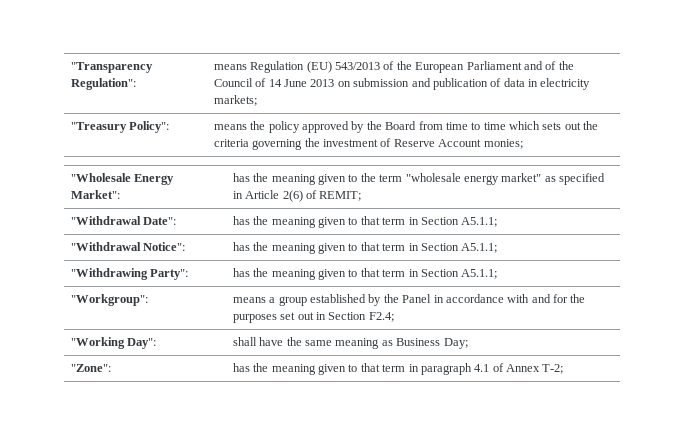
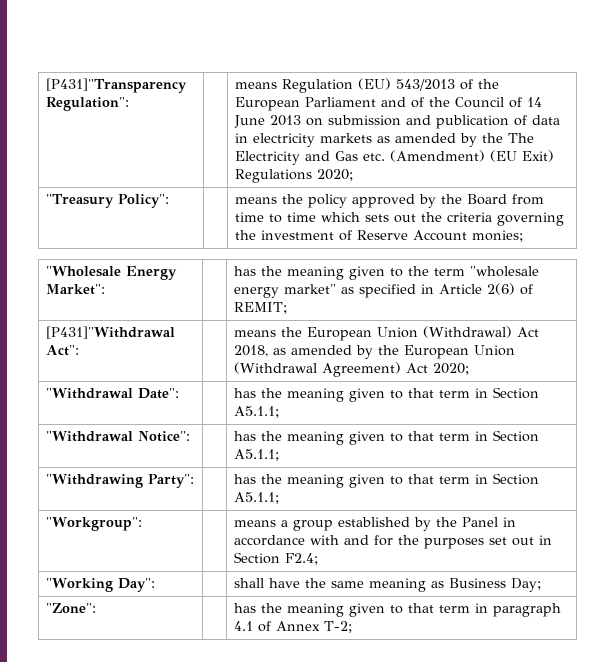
- "Transparency Regulation":
+ [P431]"Transparency Regulation":
- means Regulation (EU) 543/2013 of the European Parliament and of the Council of 14 June 2013 on submission and publication of data in electricity markets;
+ means Regulation (EU) 543/2013 of the European Parliament and of the Council of 14 June 2013 on submission and publication of data in electricity markets as amended by the The Electricity and Gas etc. (Amendment) (EU Exit) Regulations 2020;
+ [P431]"Withdrawal Act": | | means the European Union (Withdrawal) Act 2018, as amended by the European Union (Withdrawal Agreement) Act 2020;

